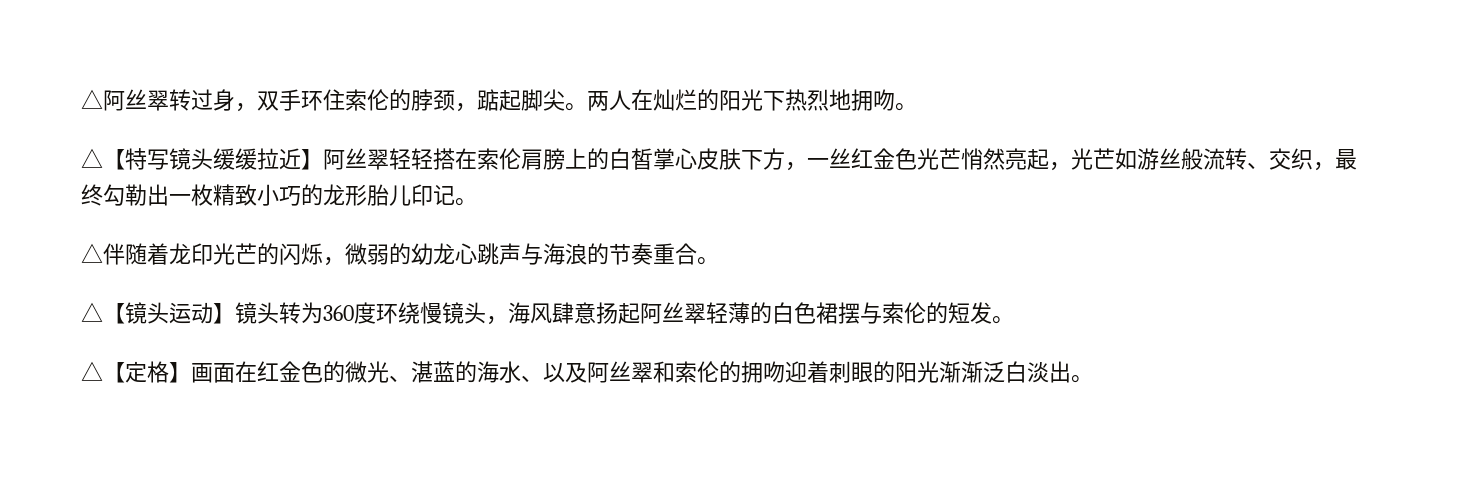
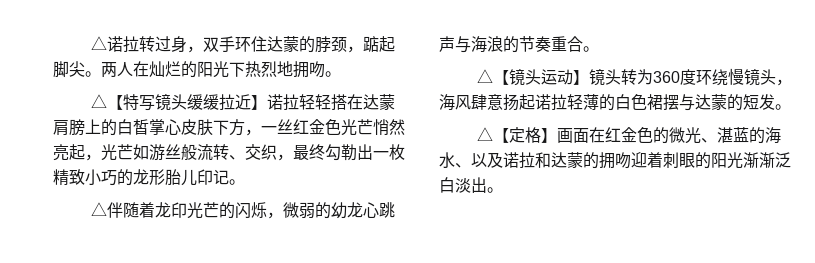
- △阿丝翠转过身，双手环住索伦的脖颈，踮起脚尖。
+ △诺拉转过身，双手环住达蒙的脖颈，踮起脚尖。
- △【特写镜头缓缓拉近】阿丝翠轻轻搭在索伦肩膀上的白皙掌心皮肤下方，一丝红金色光芒悄然亮起，光芒如游丝般流转、交织，最终勾勒出一枚精致小巧的龙形胎儿印记。
+ △【特写镜头缓缓拉近】诺拉轻轻搭在达蒙肩膀上的白皙掌心皮肤下方，一丝红金色光芒悄然亮起，光芒如游丝般流转、交织，最终勾勒出一枚精致小巧的龙形胎儿印记。
- △【镜头运动】镜头转为360度环绕慢镜头，海风肆意扬起阿丝翠轻薄的白色裙摆与索伦的短发。
+ △【镜头运动】镜头转为360度环绕慢镜头，海风肆意扬起诺拉轻薄的白色裙摆与达蒙的短发。
- △【定格】画面在红金色的微光、湛蓝的海水、以及阿丝翠和索伦的拥吻迎着刺眼的阳光渐渐泛白淡出。
+ △【定格】画面在红金色的微光、湛蓝的海水、以及诺拉和达蒙的拥吻迎着刺眼的阳光渐渐泛白淡出。

